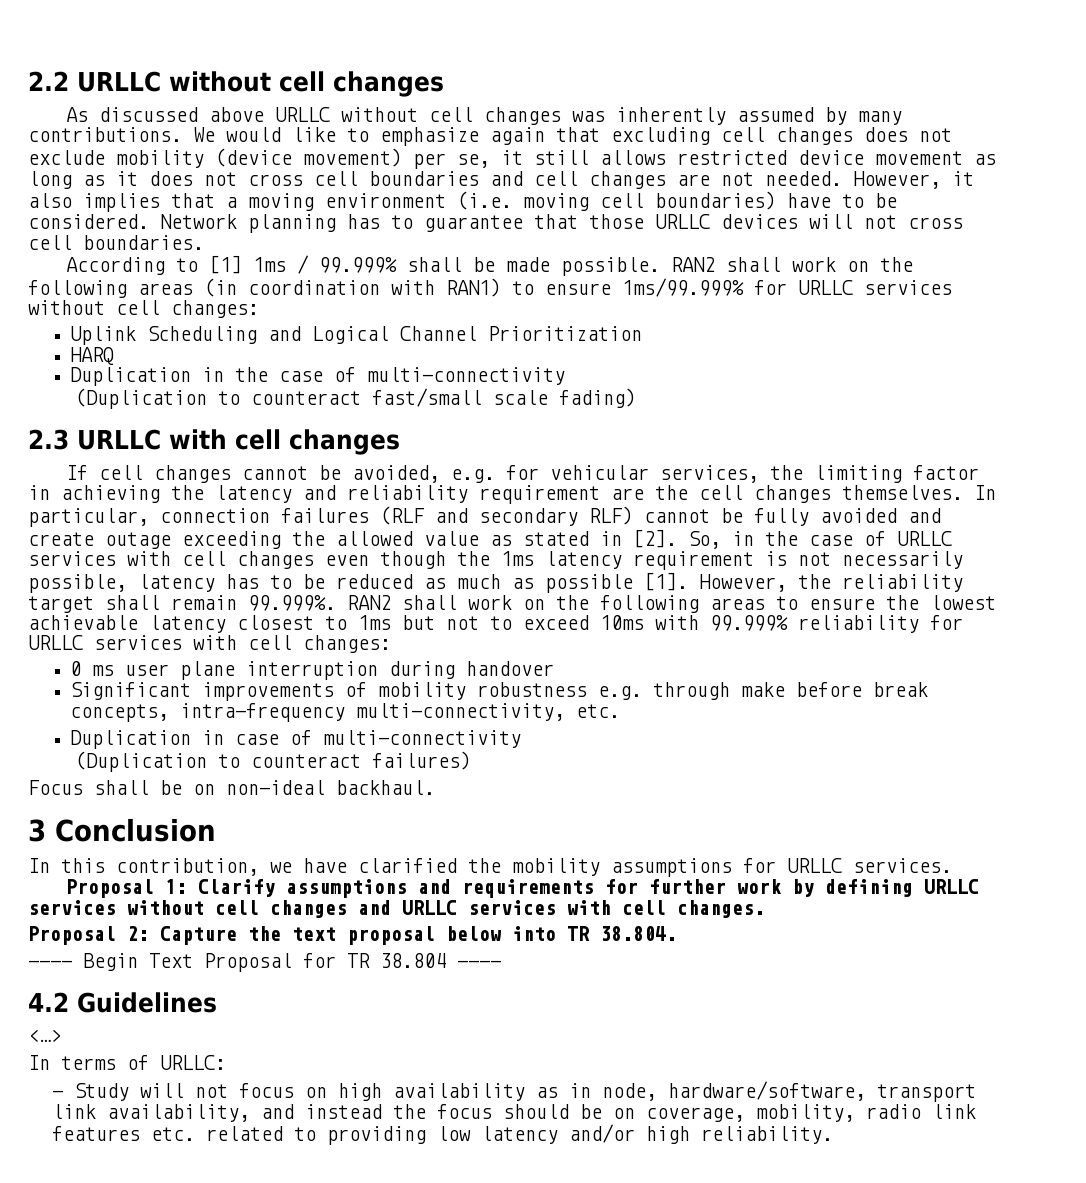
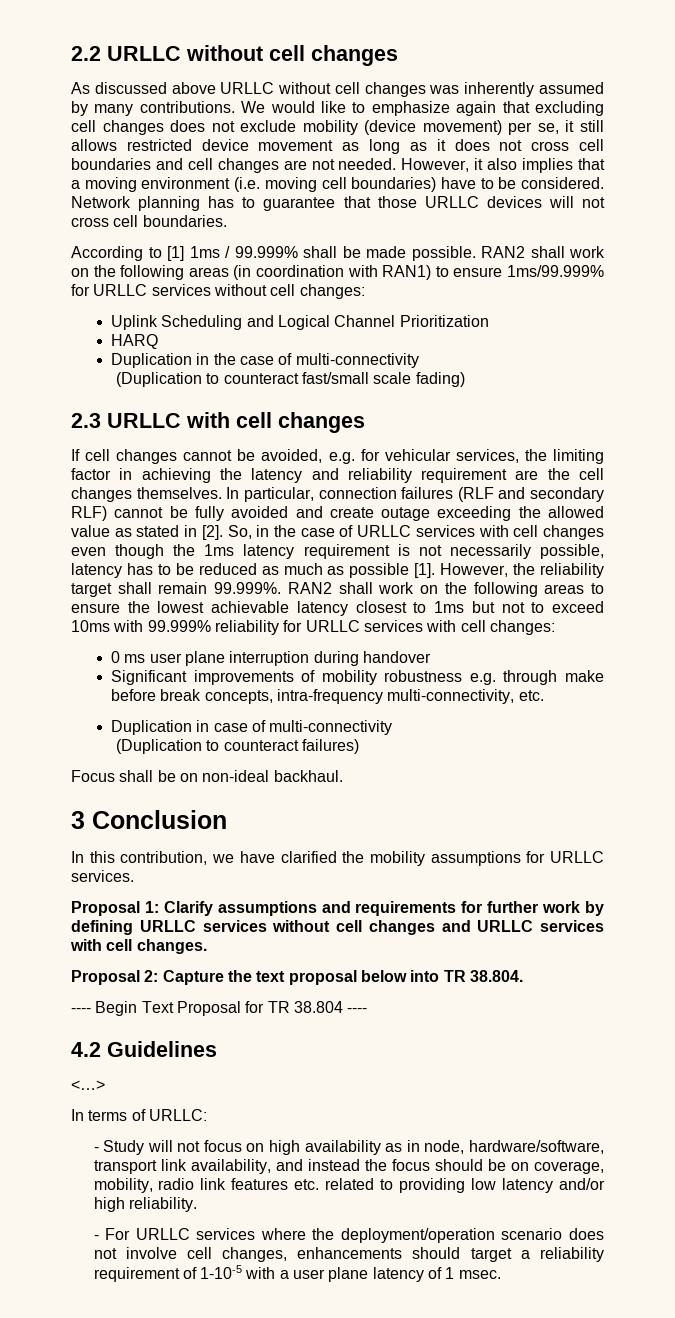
+ - For URLLC services where the deployment/operation scenario does not involve cell changes, enhancements should target a reliability requirement of 1-10-5 with a user plane latency of 1 msec.

